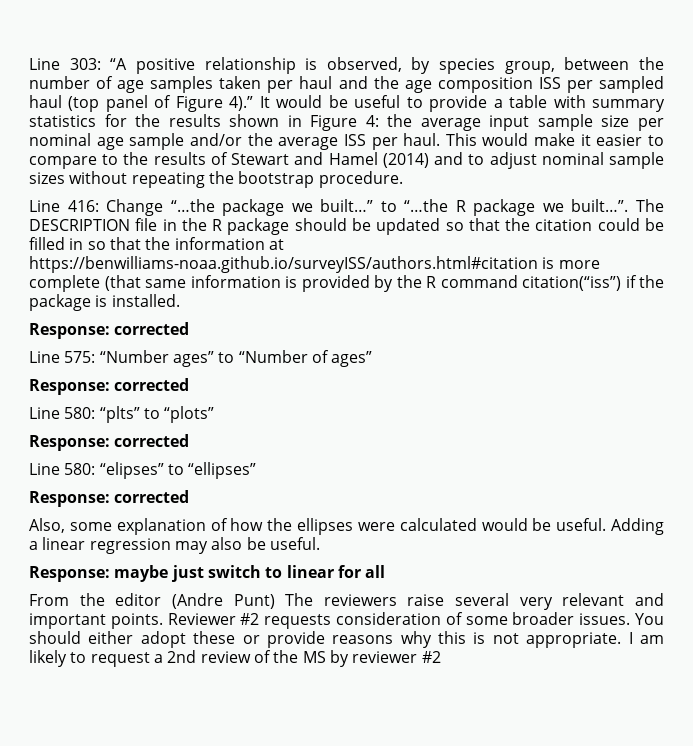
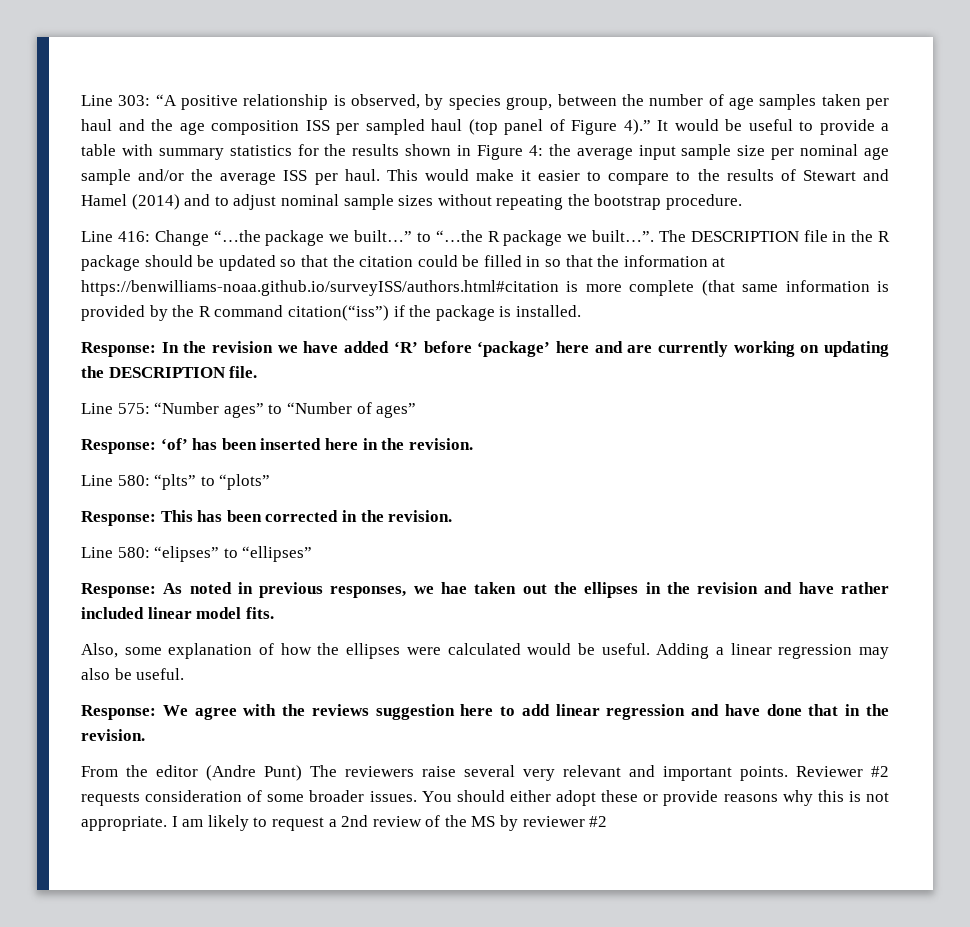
  The DESCRIPTION file in the R package should be updated so that the citation could be filled in so that the information at https://benwilliams-noaa.github.io/surveyISS/authors.html#citation is more complete (that same information is provided by the R command citation(“iss”) if the package is installed.
- Response: corrected
+ Response: In the revision we have added ‘R’ before ‘package’ here and are currently working on updating the DESCRIPTION file.
  Line 575: “Number ages” to “Number of ages”
- Response: corrected
+ Response: ‘of’ has been inserted here in the revision.
  Line 580: “plts” to “plots”
- Response: corrected
+ Response: This has been corrected in the revision.
  Line 580: “elipses” to “ellipses”
- Response: corrected
+ Response: As noted in previous responses, we hae taken out the ellipses in the revision and have rather included linear model fits.
- Response: maybe just switch to linear for all
+ Response: We agree with the reviews suggestion here to add linear regression and have done that in the revision.

